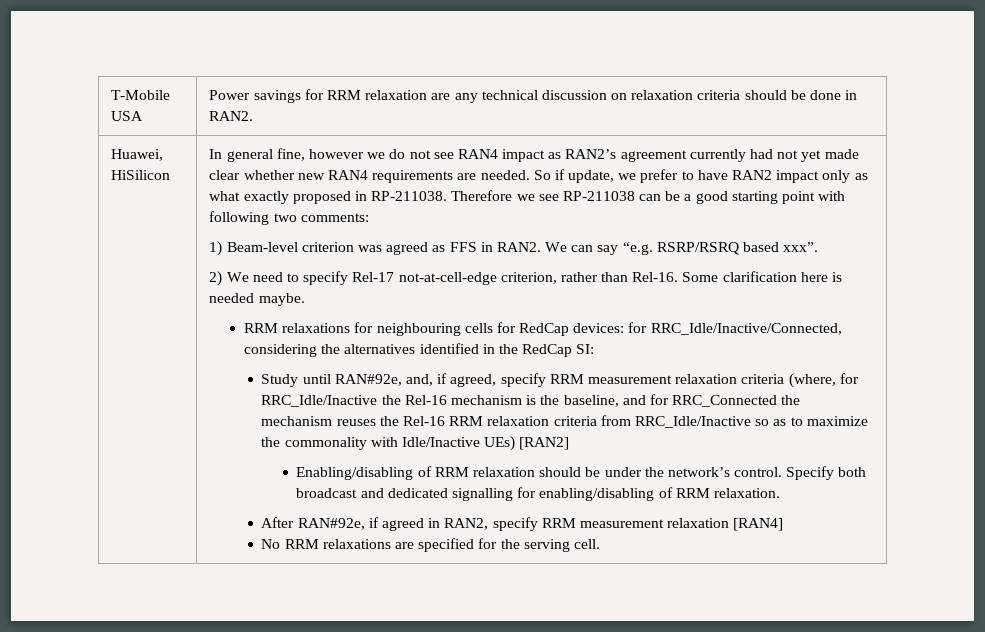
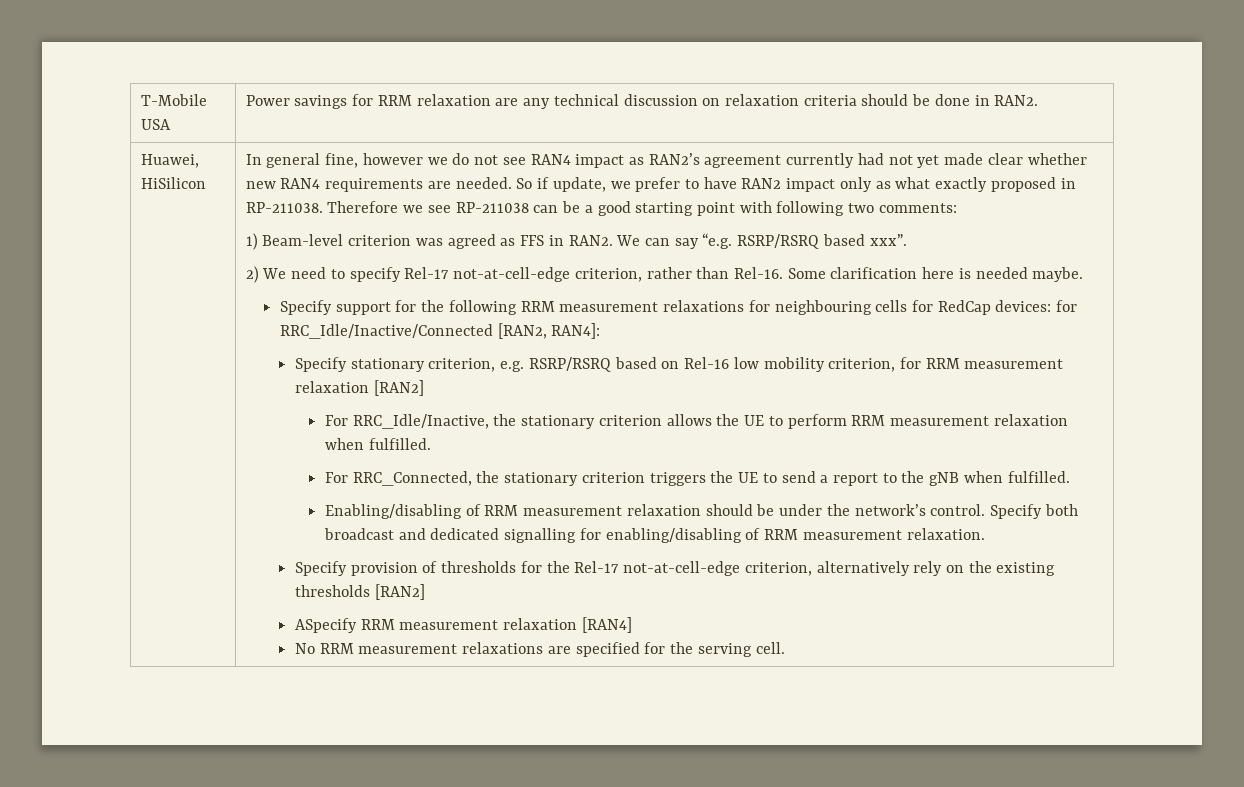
- RRM relaxations for neighbouring cells for RedCap devices: for RRC_Idle/Inactive/Connected, considering the alternatives identified in the RedCap SI:
- Study until RAN#92e, and, if agreed, specify RRM measurement relaxation criteria (where, for RRC_Idle/Inactive the Rel-16 mechanism is the baseline, and for RRC_Connected the mechanism reuses the Rel-16 RRM relaxation criteria from RRC_Idle/Inactive so as to maximize the commonality with Idle/Inactive UEs) [RAN2]
+ Specify support for the following RRM measurement relaxations for neighbouring cells for RedCap devices: for RRC_Idle/Inactive/Connected [RAN2, RAN4]:
+ Specify stationary criterion, e.g. RSRP/RSRQ based on Rel-16 low mobility criterion, for RRM measurement relaxation [RAN2]
+ For RRC_Idle/Inactive, the stationary criterion allows the UE to perform RRM measurement relaxation when fulfilled.
+ For RRC_Connected, the stationary criterion triggers the UE to send a report to the gNB when fulfilled.
- Enabling/disabling of RRM relaxation should be under the network’s control.
+ Enabling/disabling of RRM measurement relaxation should be under the network’s control.
- Specify both broadcast and dedicated signalling for enabling/disabling of RRM relaxation.
+ Specify both broadcast and dedicated signalling for enabling/disabling of RRM measurement relaxation.
- After RAN#92e, if agreed in RAN2, specify RRM measurement relaxation [RAN4]
+ Specify provision of thresholds for the Rel-17 not-at-cell-edge criterion, alternatively rely on the existing thresholds [RAN2]
+ ASpecify RRM measurement relaxation [RAN4]
- No RRM relaxations are specified for the serving cell.
+ No RRM measurement relaxations are specified for the serving cell.

